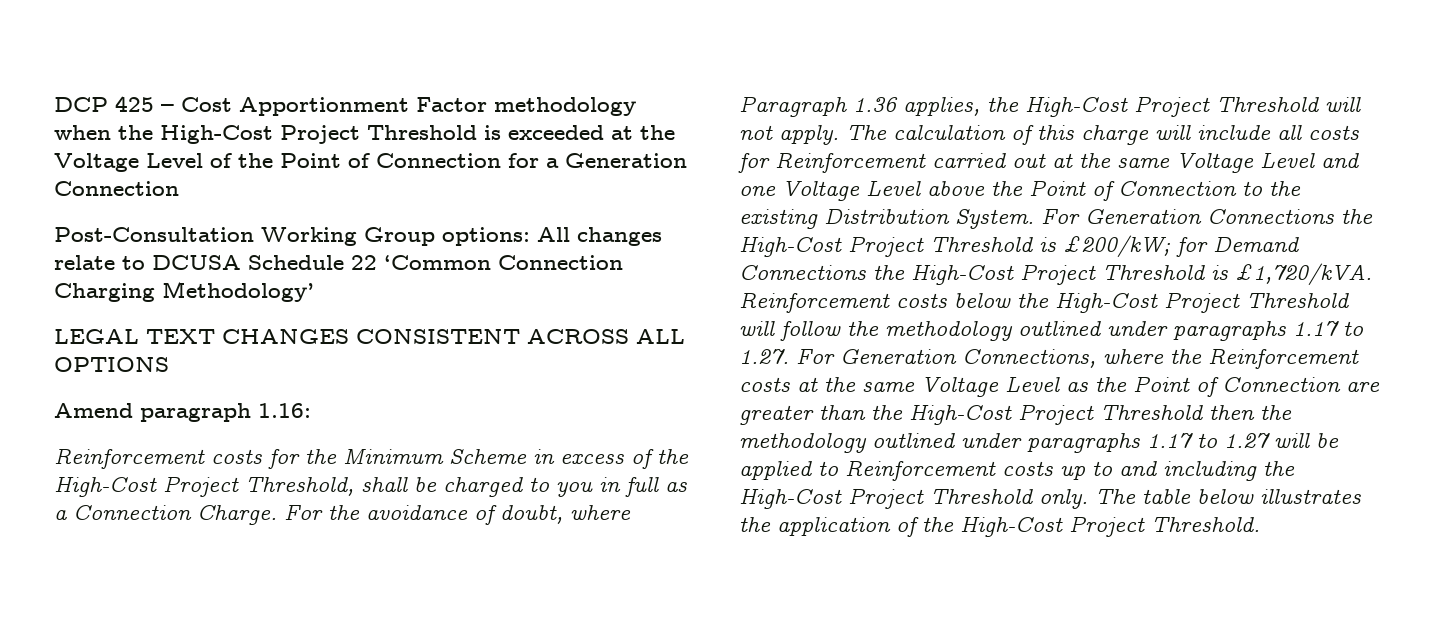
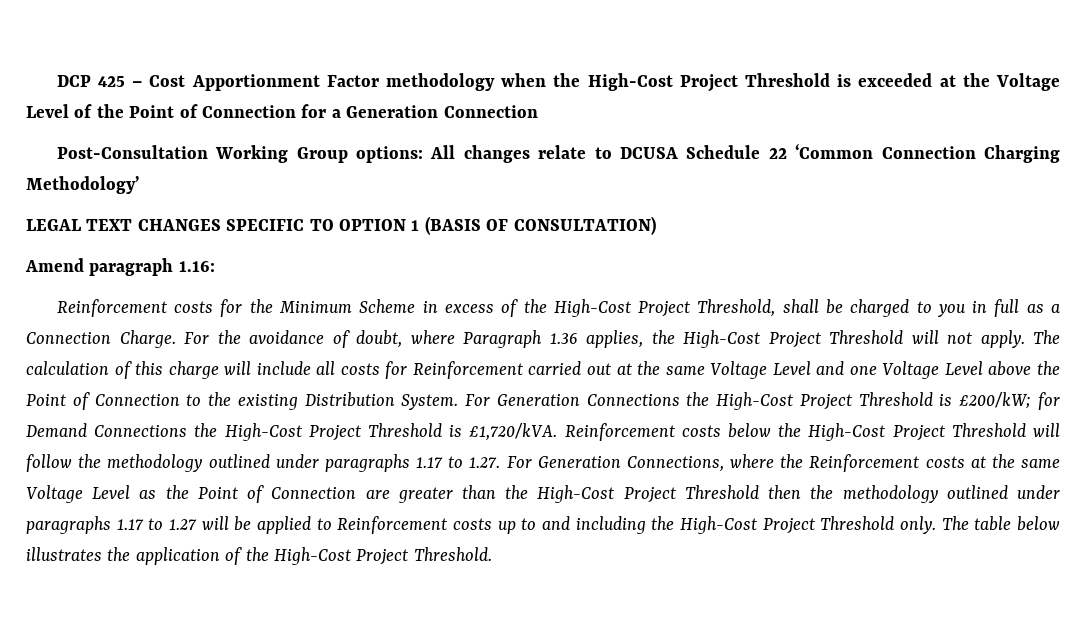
- LEGAL TEXT CHANGES CONSISTENT ACROSS ALL OPTIONS
+ LEGAL TEXT CHANGES SPECIFIC TO OPTION 1 (BASIS OF CONSULTATION)

